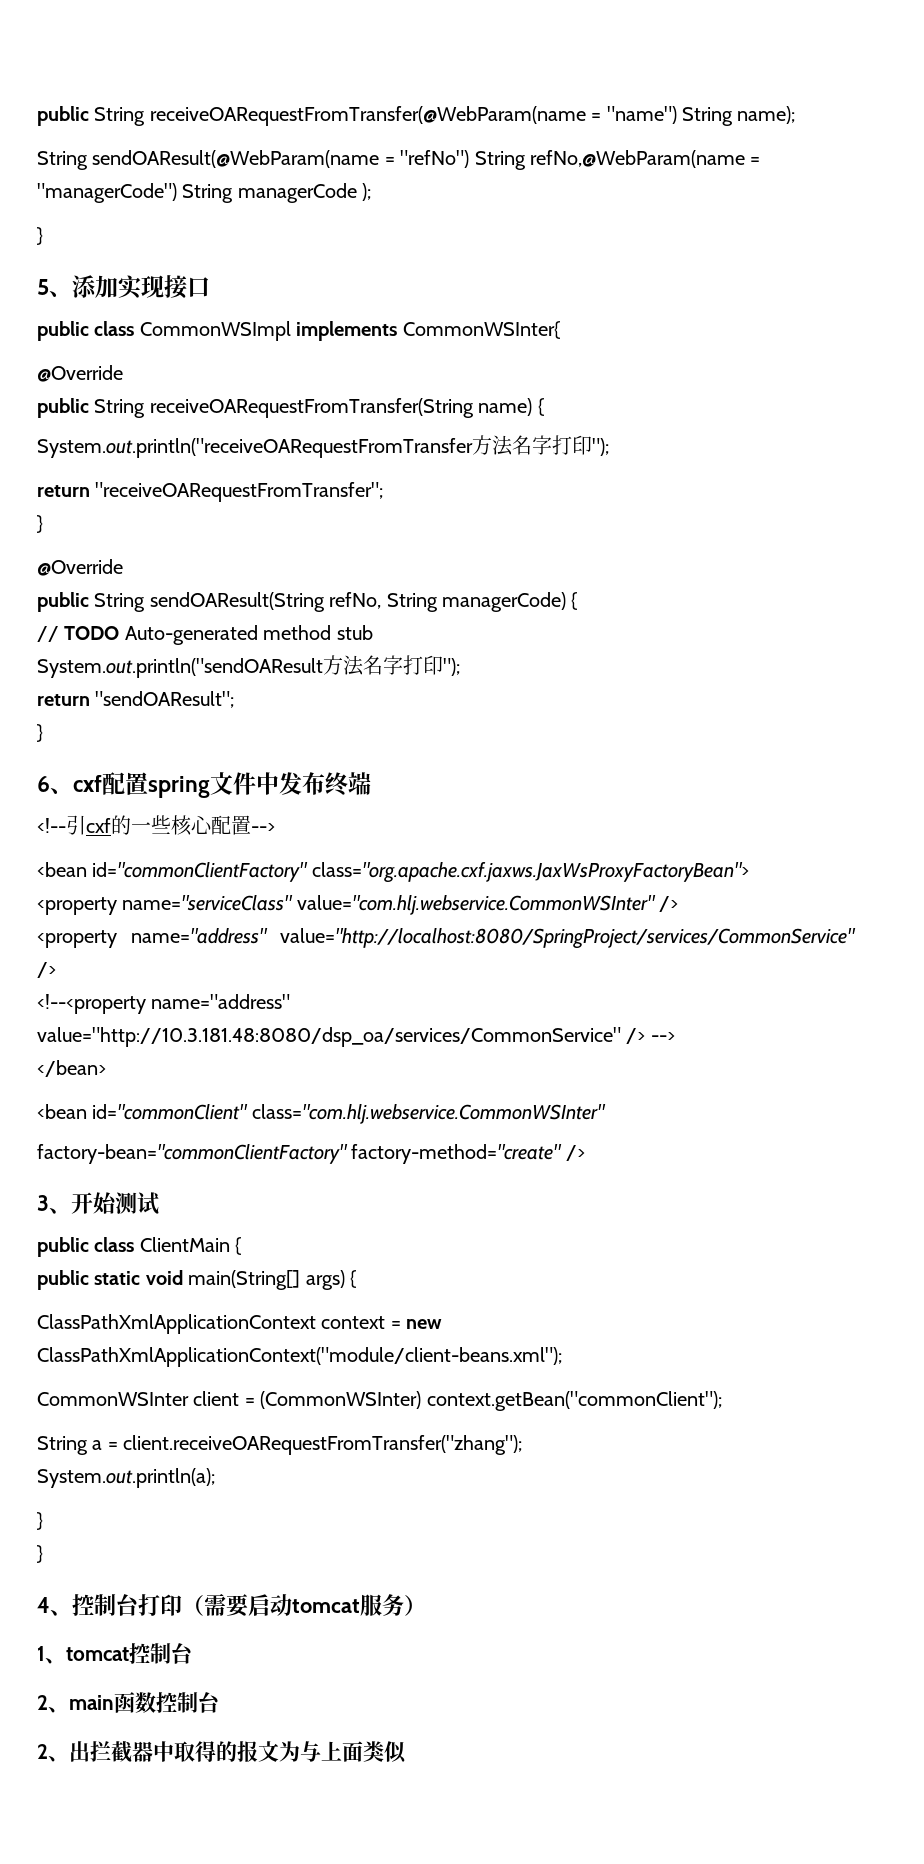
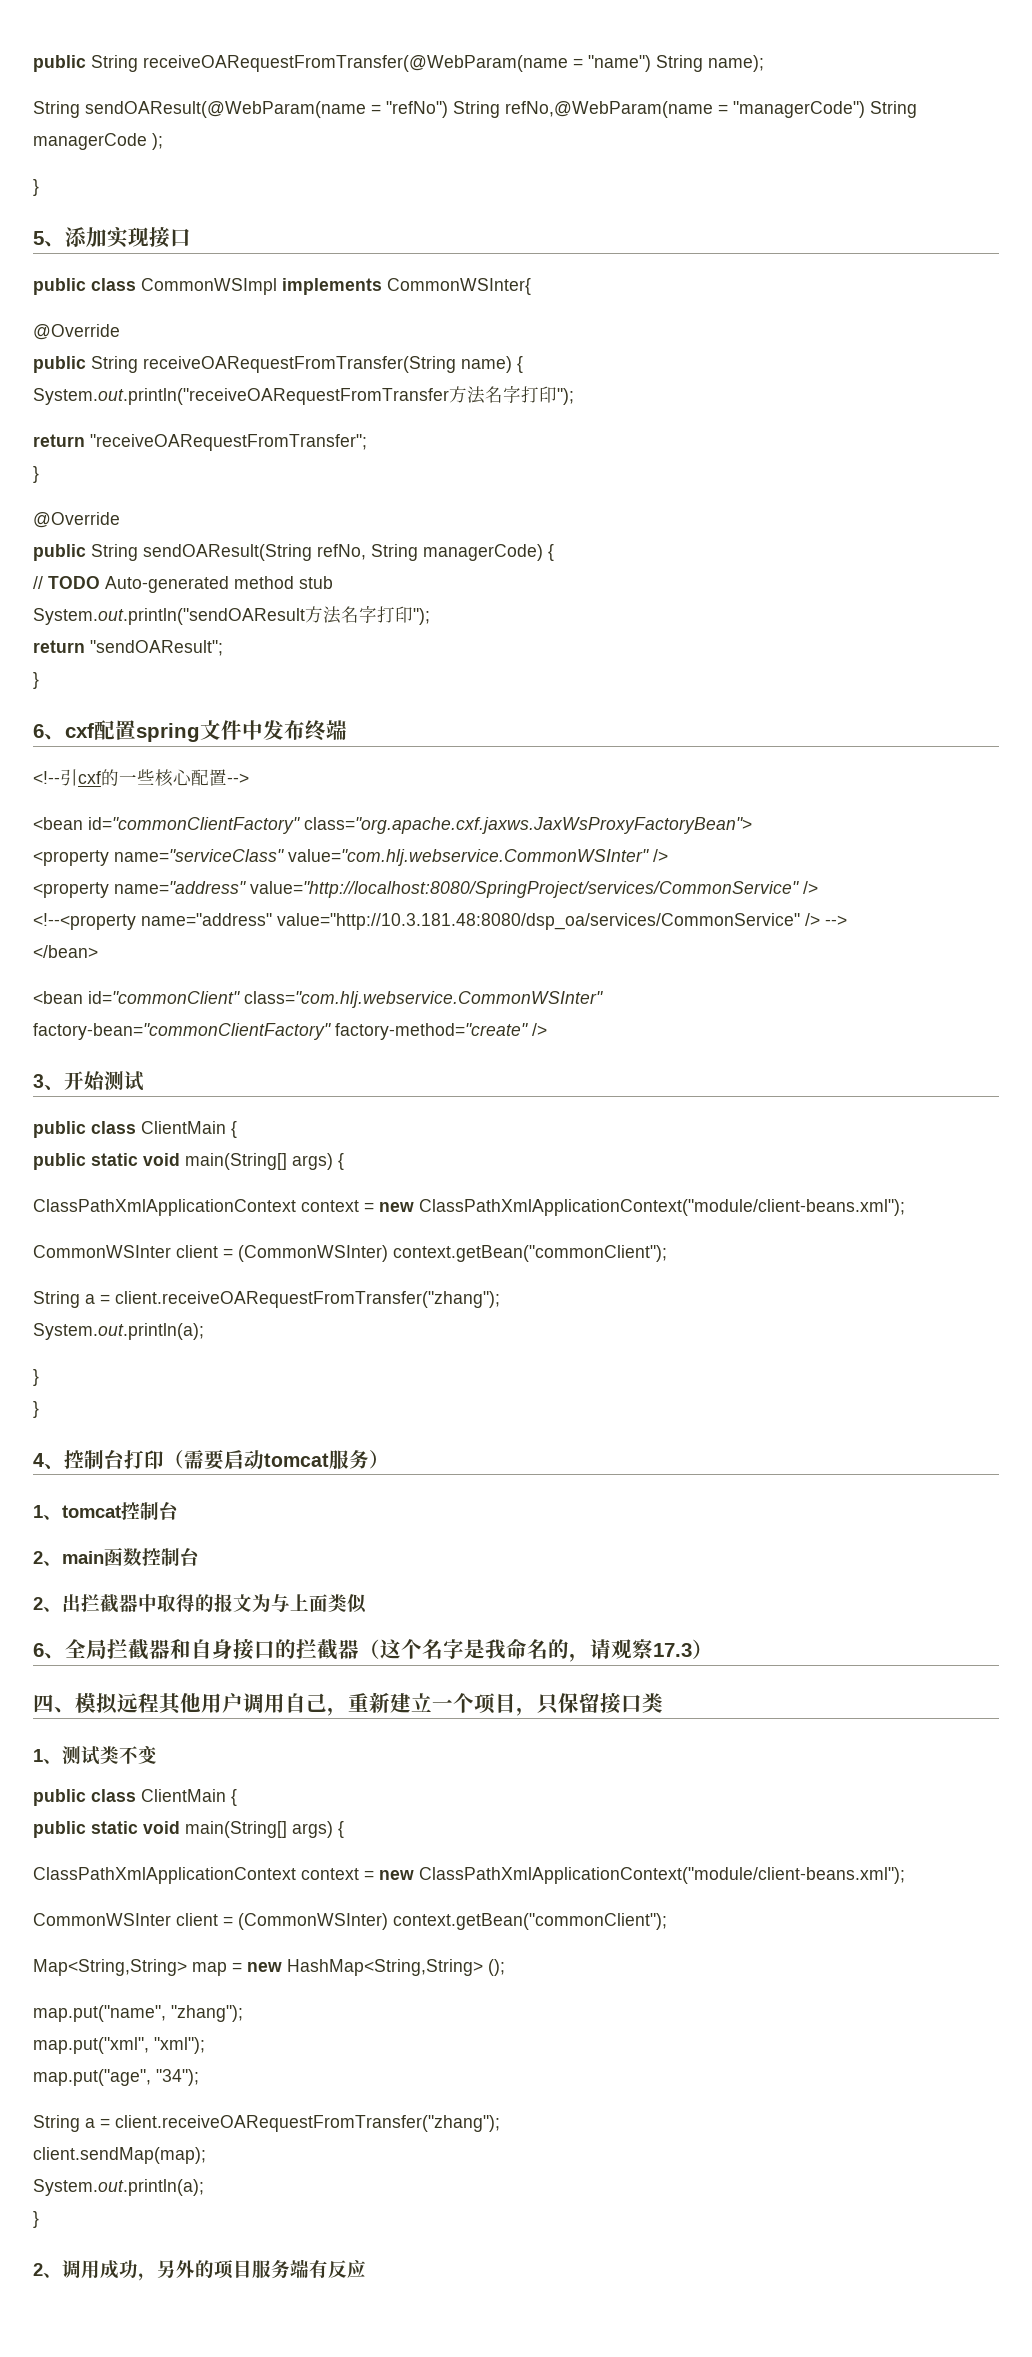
+ 6、全局拦截器和自身接口的拦截器（这个名字是我命名的，请观察17.3）
+ 四、模拟远程其他用户调用自己，重新建立一个项目，只保留接口类
+ 1、测试类不变
+ public class ClientMain {
+ public static void main(String[] args) {
+ ClassPathXmlApplicationContext context = new ClassPathXmlApplicationContext("module/client-beans.xml");
+ CommonWSInter client = (CommonWSInter) context.getBean("commonClient");
+ Map<String,String> map = new HashMap<String,String> ();
+ map.put("name", "zhang");
+ map.put("xml", "xml");
+ map.put("age", "34");
+ String a = client.receiveOARequestFromTransfer("zhang");
+ client.sendMap(map);
+ System.out.println(a);
+ }
+ 2、调用成功，另外的项目服务端有反应

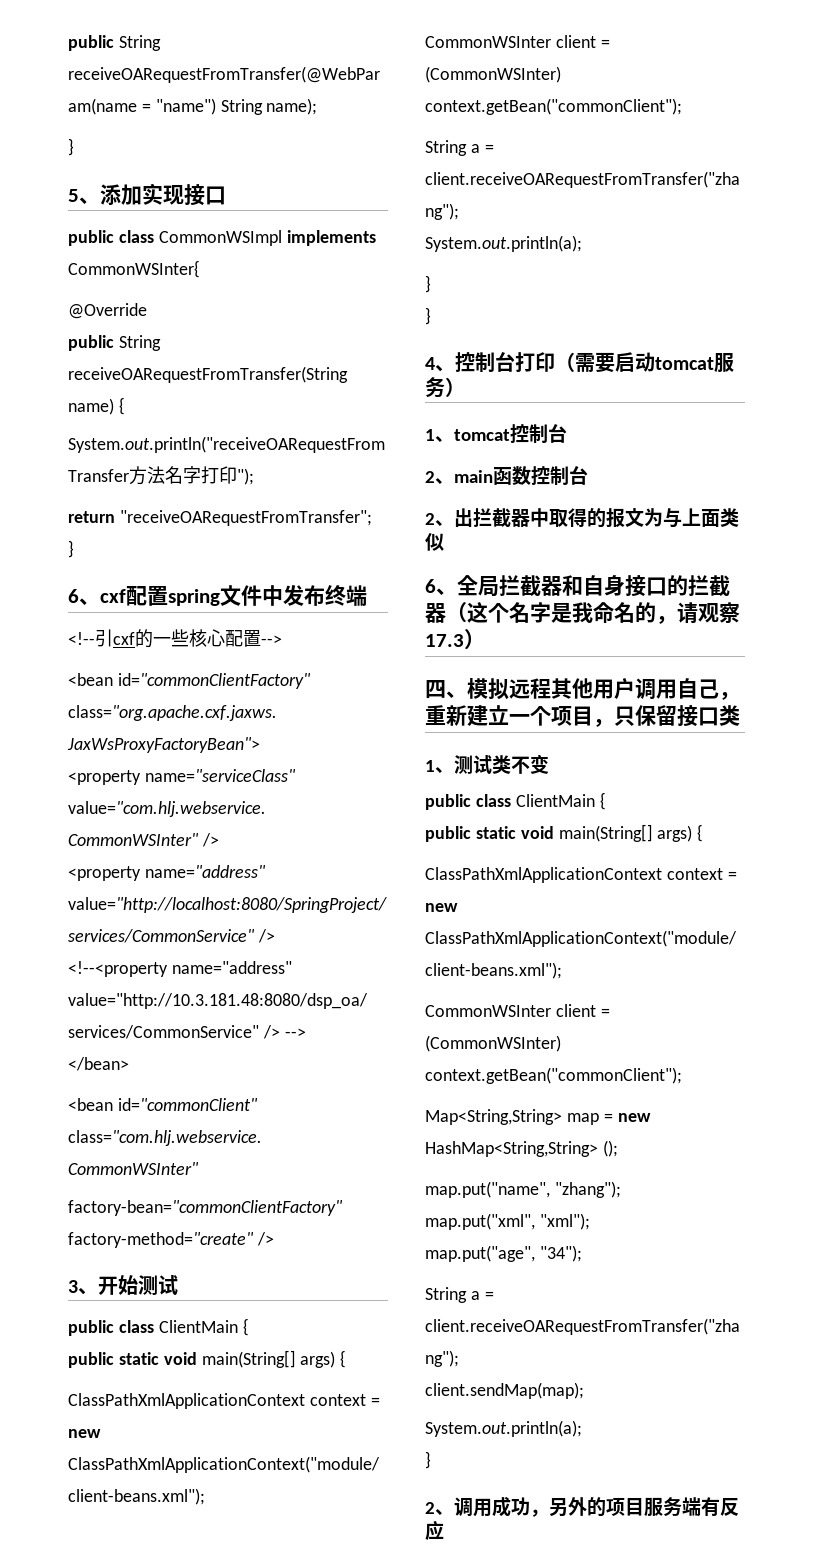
- String sendOAResult(@WebParam(name = "refNo") String refNo,@WebParam(name = "managerCode") String managerCode );
  return "receiveOARequestFromTransfer";
- }
- @Override
- public String sendOAResult(String refNo, String managerCode) {
- // TODO Auto-generated method stub
- System.out.println("sendOAResult方法名字打印");
- return "sendOAResult";

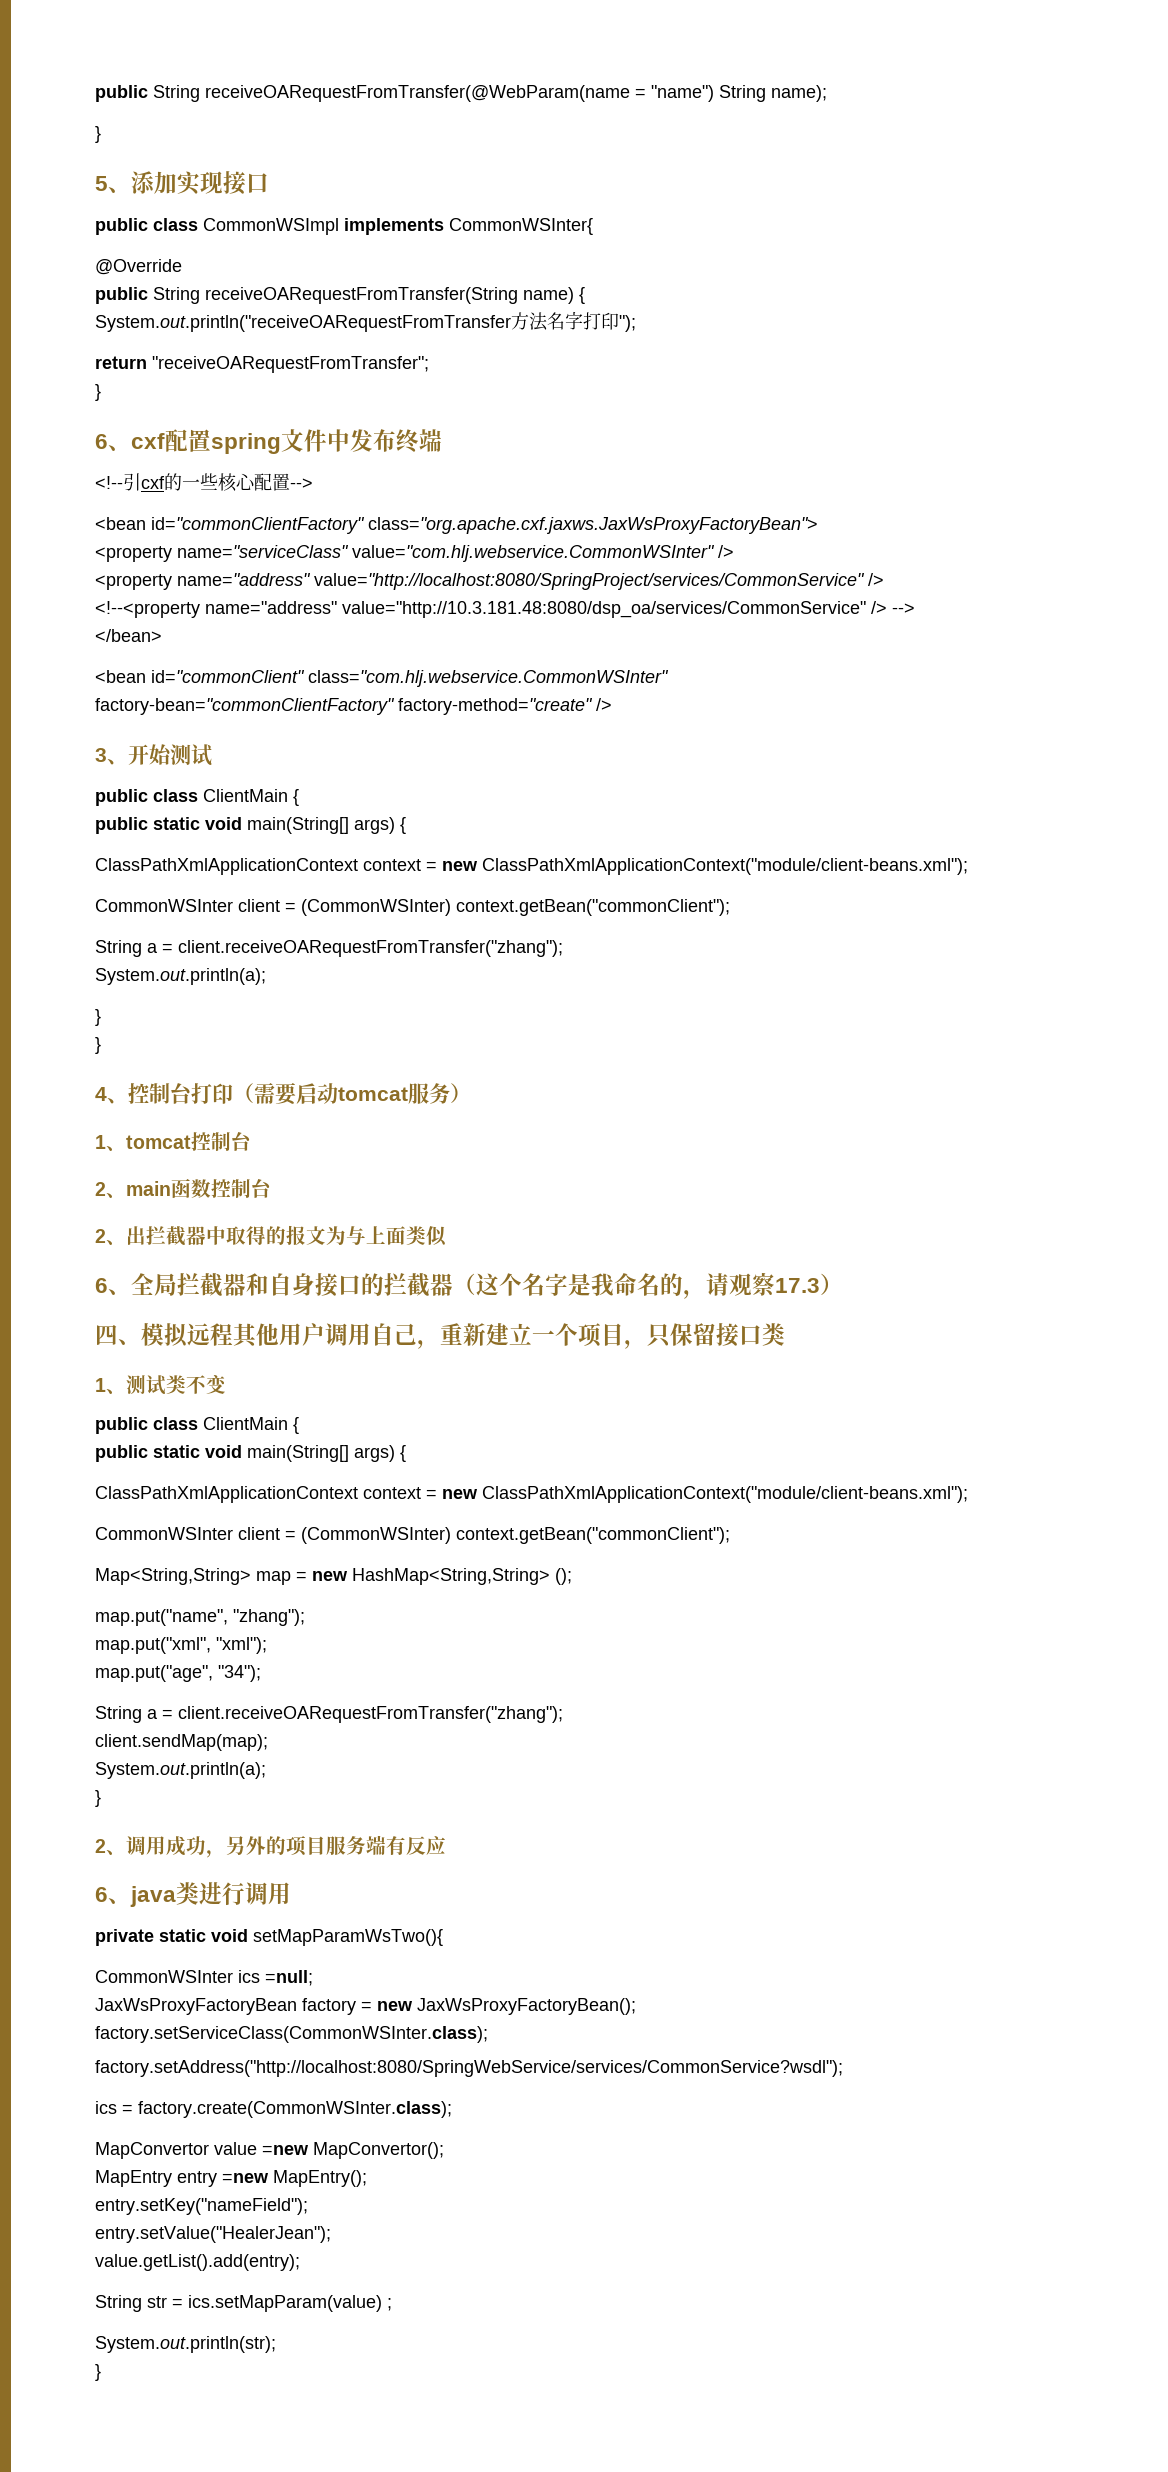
+ 6、java类进行调用
+ private static void setMapParamWsTwo(){
+ CommonWSInter ics =null;
+ JaxWsProxyFactoryBean factory = new JaxWsProxyFactoryBean();
+ factory.setServiceClass(CommonWSInter.class);
+ factory.setAddress("http://localhost:8080/SpringWebService/services/CommonService?wsdl");
+ ics = factory.create(CommonWSInter.class);
+ MapConvertor value =new MapConvertor();
+ MapEntry entry =new MapEntry();
+ entry.setKey("nameField");
+ entry.setValue("HealerJean");
+ value.getList().add(entry);
+ String str = ics.setMapParam(value) ;
+ System.out.println(str);
+ }

